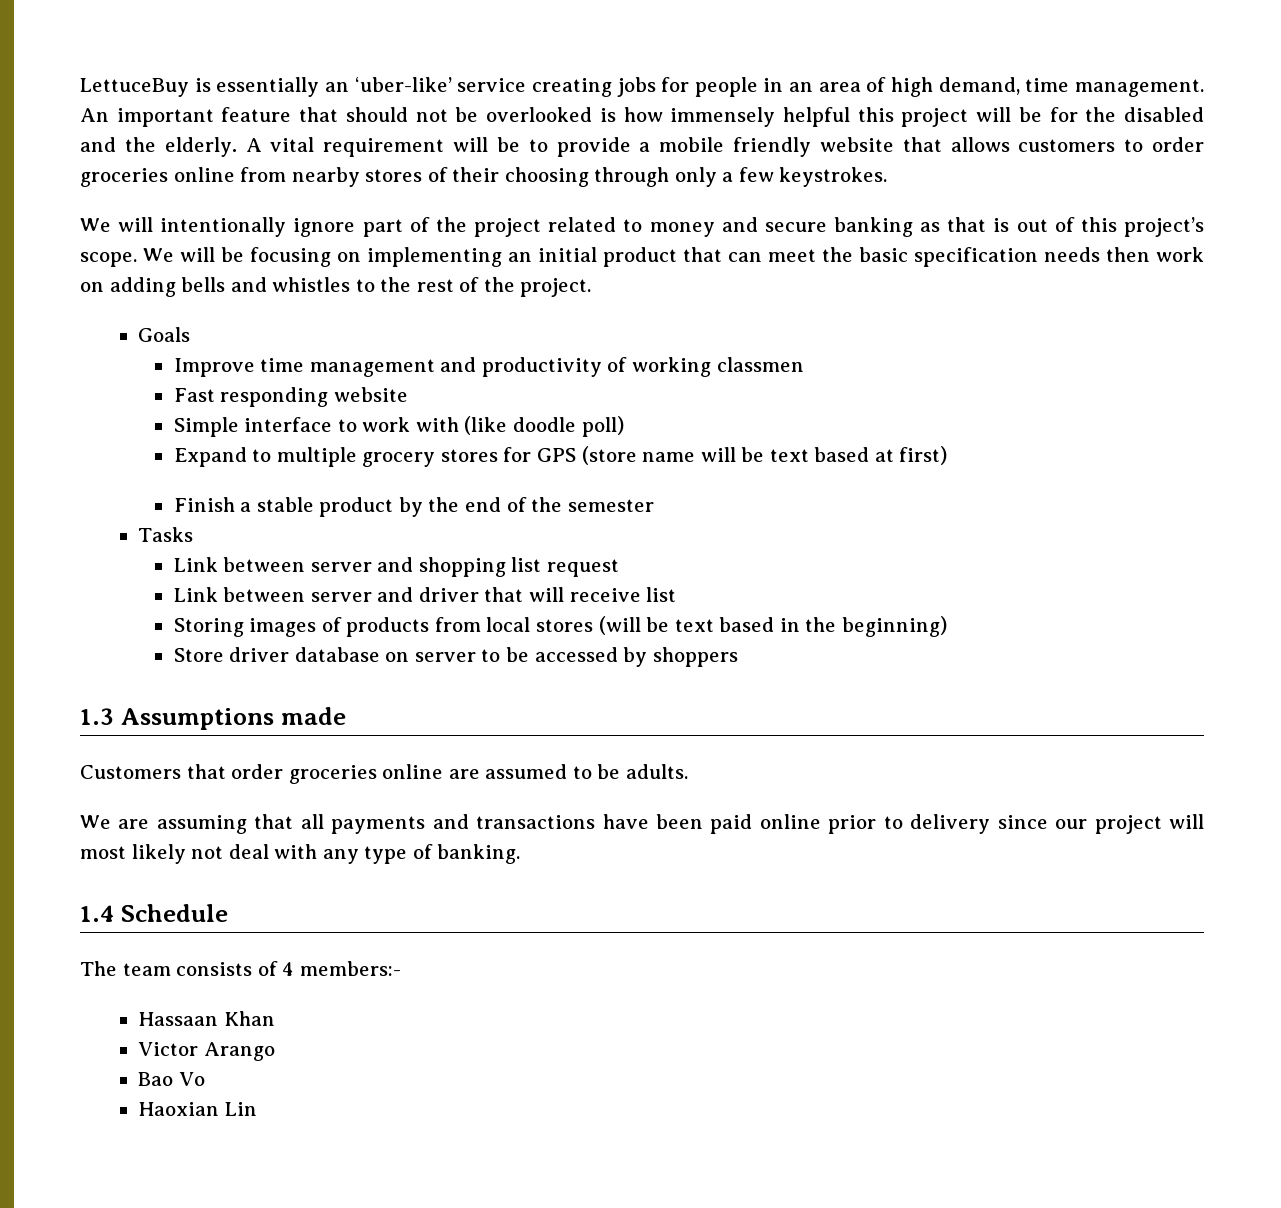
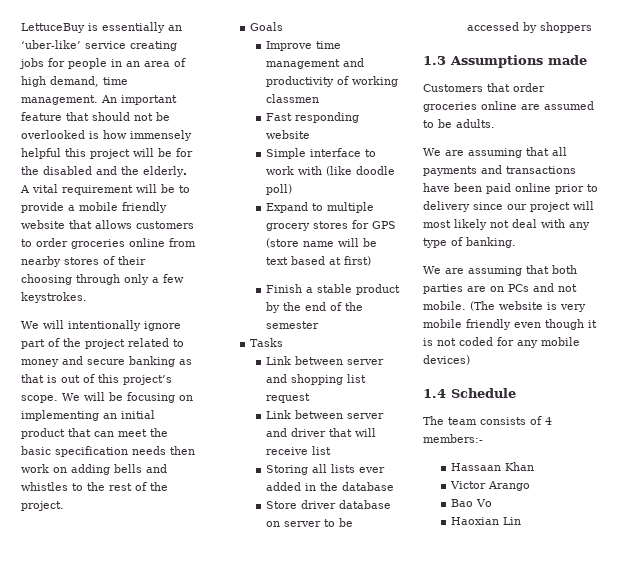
- Storing images of products from local stores (will be text based in the beginning)
+ Storing all lists ever added in the database
+ We are assuming that both parties are on PCs and not mobile. (The website is very mobile friendly even though it is not coded for any mobile devices)

